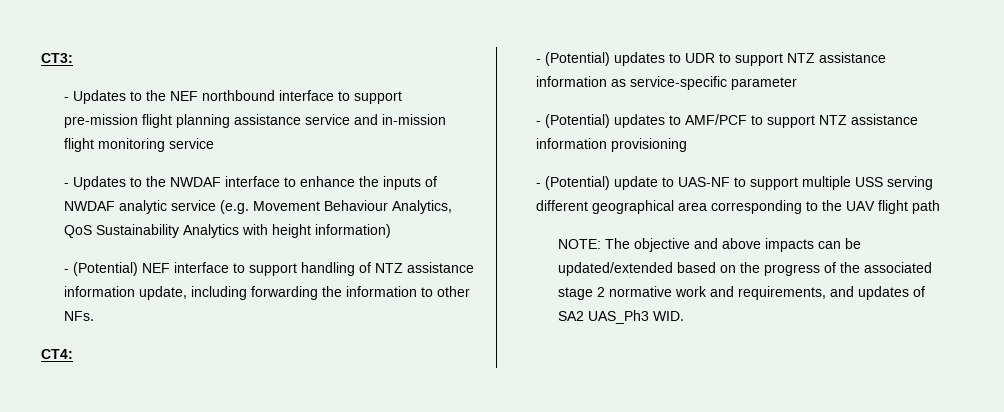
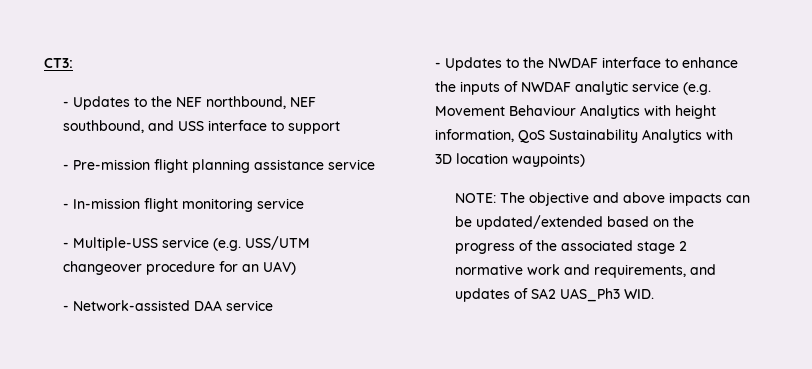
- - Updates to the NEF northbound interface to support pre-mission flight planning assistance service and in-mission flight monitoring service
+ - Updates to the NEF northbound, NEF southbound, and USS interface to support
+ - Pre-mission flight planning assistance service
+ - In-mission flight monitoring service
+ - Multiple-USS service (e.g. USS/UTM changeover procedure for an UAV)
+ - Network-assisted DAA service
- - Updates to the NWDAF interface to enhance the inputs of NWDAF analytic service (e.g. Movement Behaviour Analytics, QoS Sustainability Analytics with height information)
- - (Potential) NEF interface to support handling of NTZ assistance information update, including forwarding the information to other NFs.
- CT4:
- - (Potential) updates to UDR to support NTZ assistance information as service-specific parameter
- - (Potential) updates to AMF/PCF to support NTZ assistance information provisioning
- - (Potential) update to UAS-NF to support multiple USS serving different geographical area corresponding to the UAV flight path
+ - Updates to the NWDAF interface to enhance the inputs of NWDAF analytic service (e.g. Movement Behaviour Analytics with height information, QoS Sustainability Analytics with 3D location waypoints)

